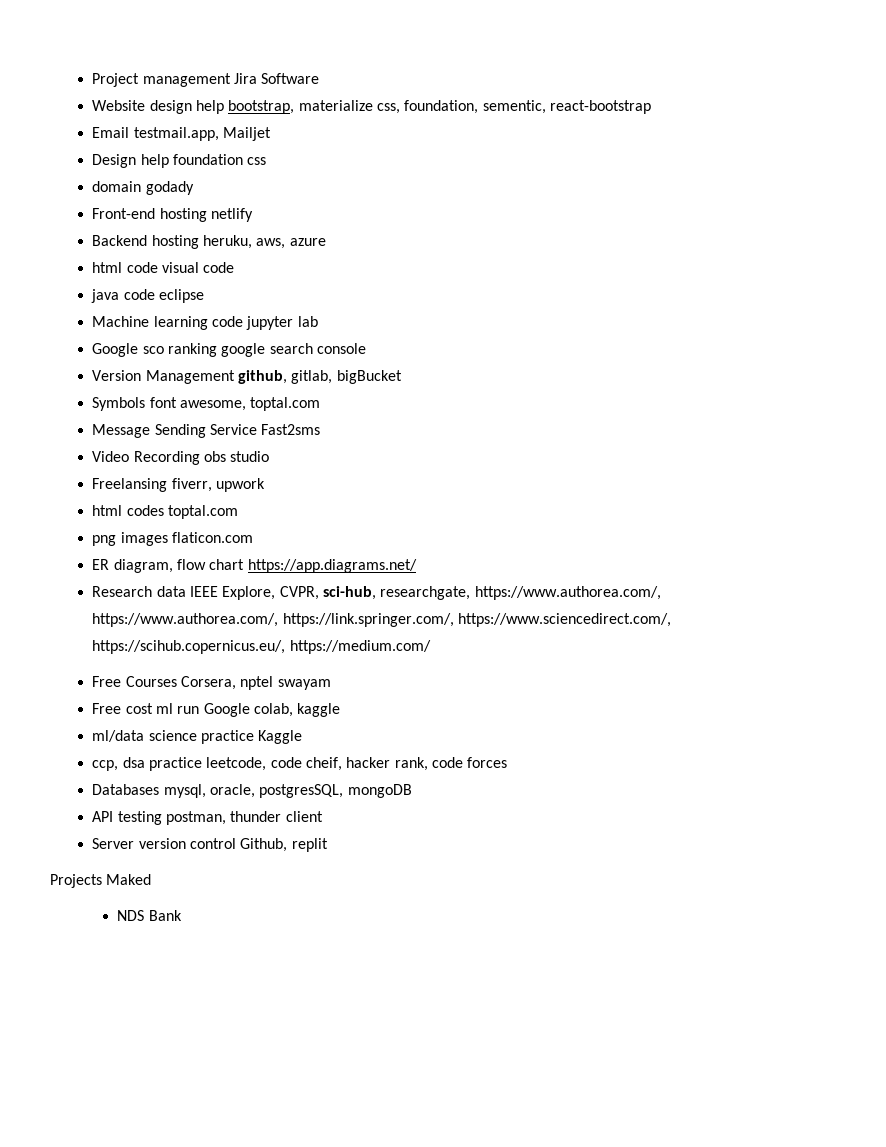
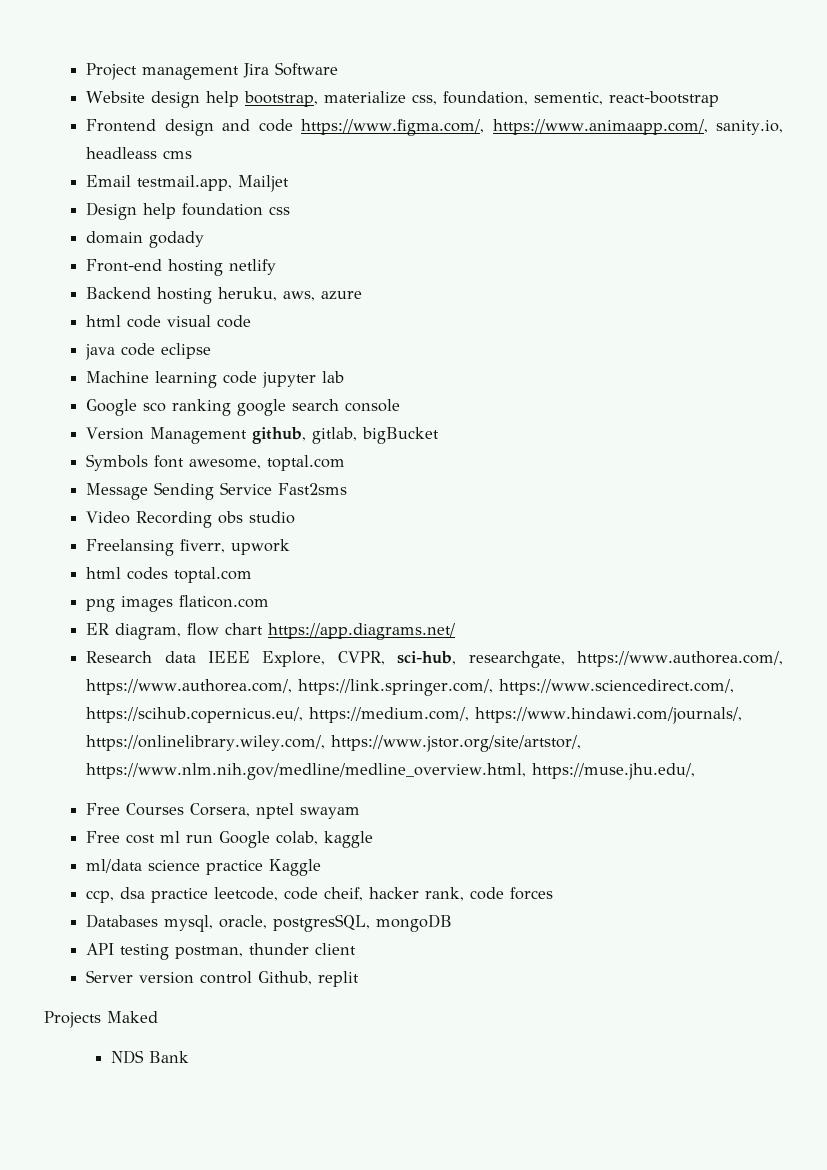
+ Frontend design and code https://www.figma.com/, https://www.animaapp.com/, sanity.io, headleass cms
- Research data IEEE Explore, CVPR, sci-hub, researchgate, https://www.authorea.com/, https://www.authorea.com/, https://link.springer.com/, https://www.sciencedirect.com/, https://scihub.copernicus.eu/, https://medium.com/
+ Research data IEEE Explore, CVPR, sci-hub, researchgate, https://www.authorea.com/, https://www.authorea.com/, https://link.springer.com/, https://www.sciencedirect.com/, https://scihub.copernicus.eu/, https://medium.com/, https://www.hindawi.com/journals/, https://onlinelibrary.wiley.com/, https://www.jstor.org/site/artstor/, https://www.nlm.nih.gov/medline/medline_overview.html, https://muse.jhu.edu/,

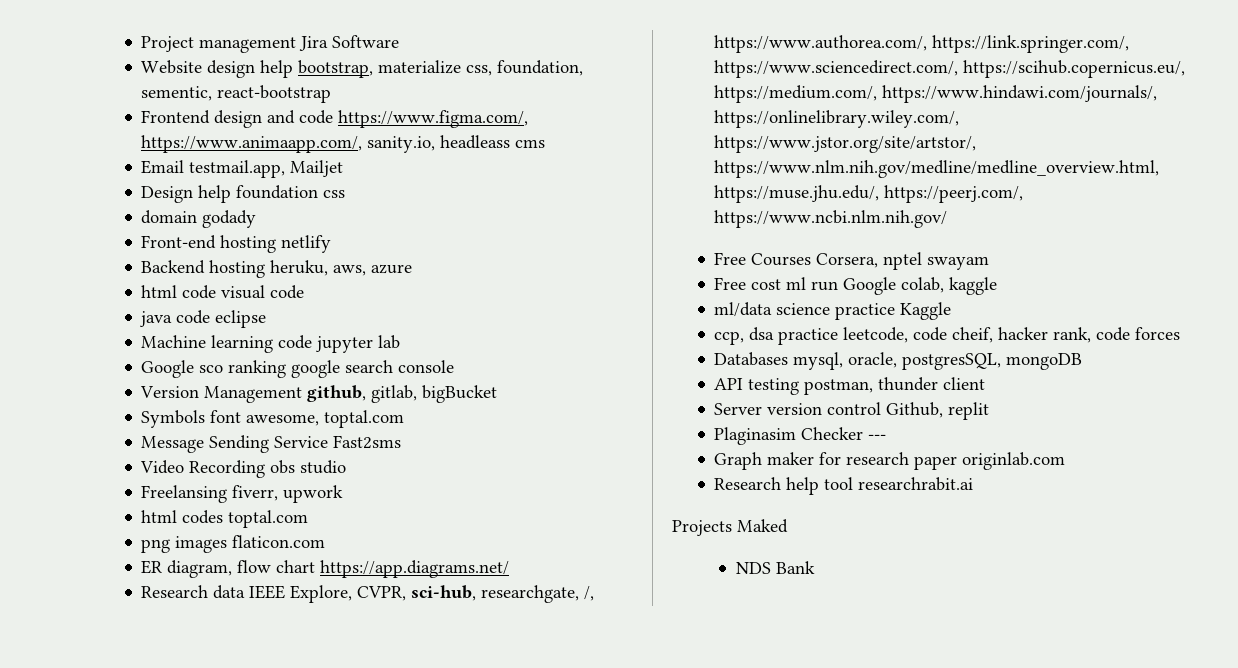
- Research data IEEE Explore, CVPR, sci-hub, researchgate, https://www.authorea.com/, https://www.authorea.com/, https://link.springer.com/, https://www.sciencedirect.com/, https://scihub.copernicus.eu/, https://medium.com/, https://www.hindawi.com/journals/, https://onlinelibrary.wiley.com/, https://www.jstor.org/site/artstor/, https://www.nlm.nih.gov/medline/medline_overview.html, https://muse.jhu.edu/,
+ Research data IEEE Explore, CVPR, sci-hub, researchgate, /, https://www.authorea.com/, https://link.springer.com/, https://www.sciencedirect.com/, https://scihub.copernicus.eu/, https://medium.com/, https://www.hindawi.com/journals/, https://onlinelibrary.wiley.com/, https://www.jstor.org/site/artstor/, https://www.nlm.nih.gov/medline/medline_overview.html, https://muse.jhu.edu/, https://peerj.com/, https://www.ncbi.nlm.nih.gov/
+ Plaginasim Checker ---
+ Graph maker for research paper originlab.com
+ Research help tool researchrabit.ai

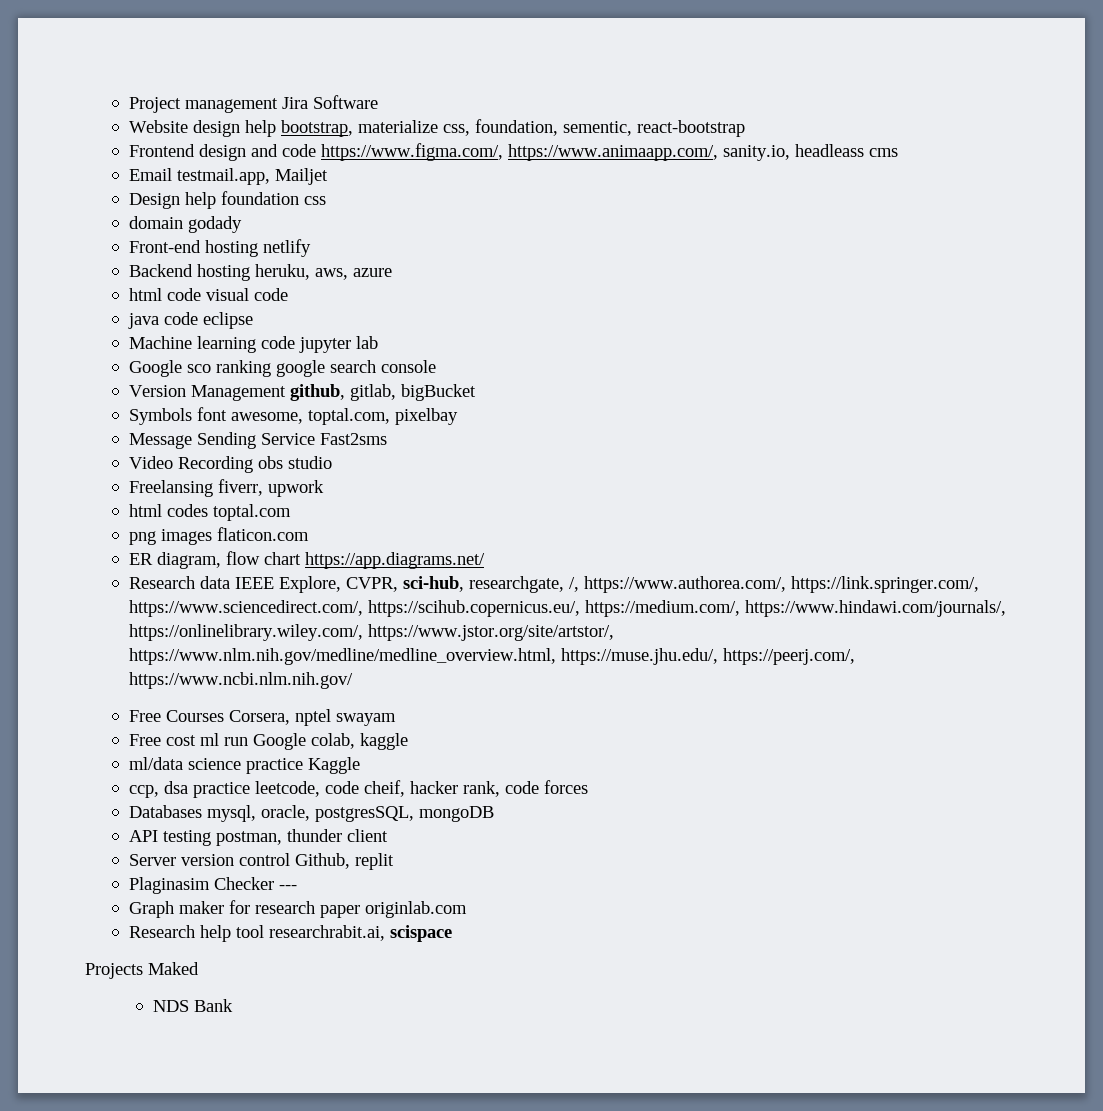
- Symbols font awesome, toptal.com
+ Symbols font awesome, toptal.com, pixelbay
- Research help tool researchrabit.ai
+ Research help tool researchrabit.ai, scispace

